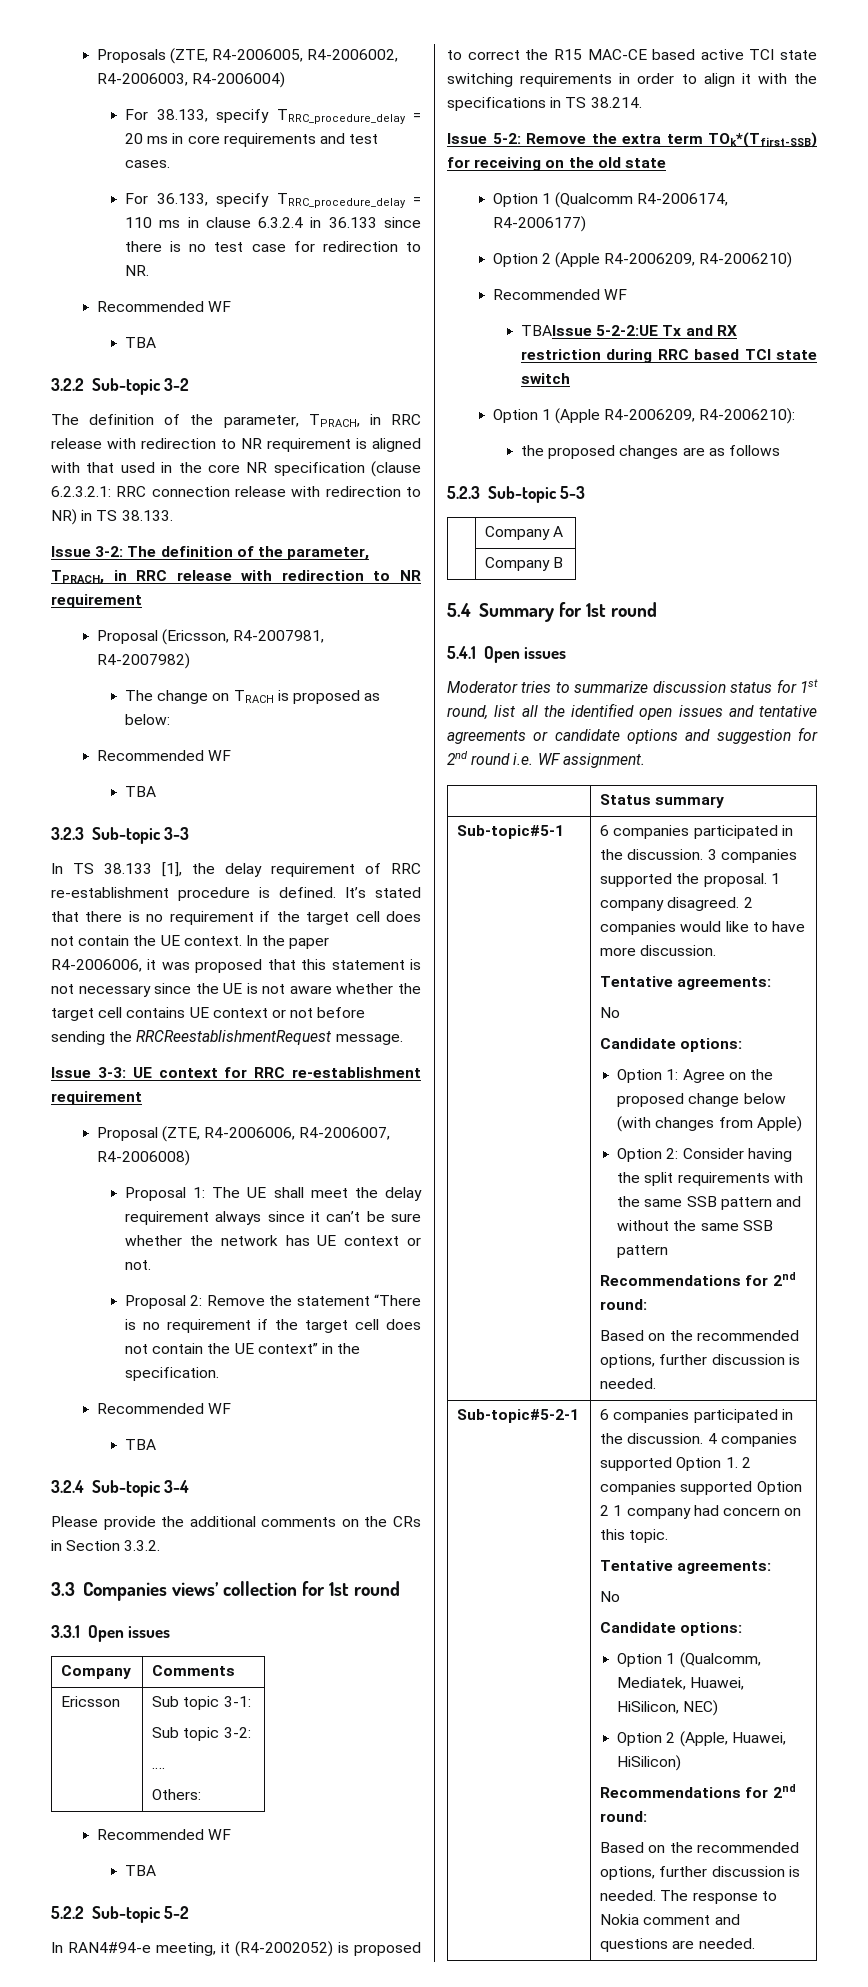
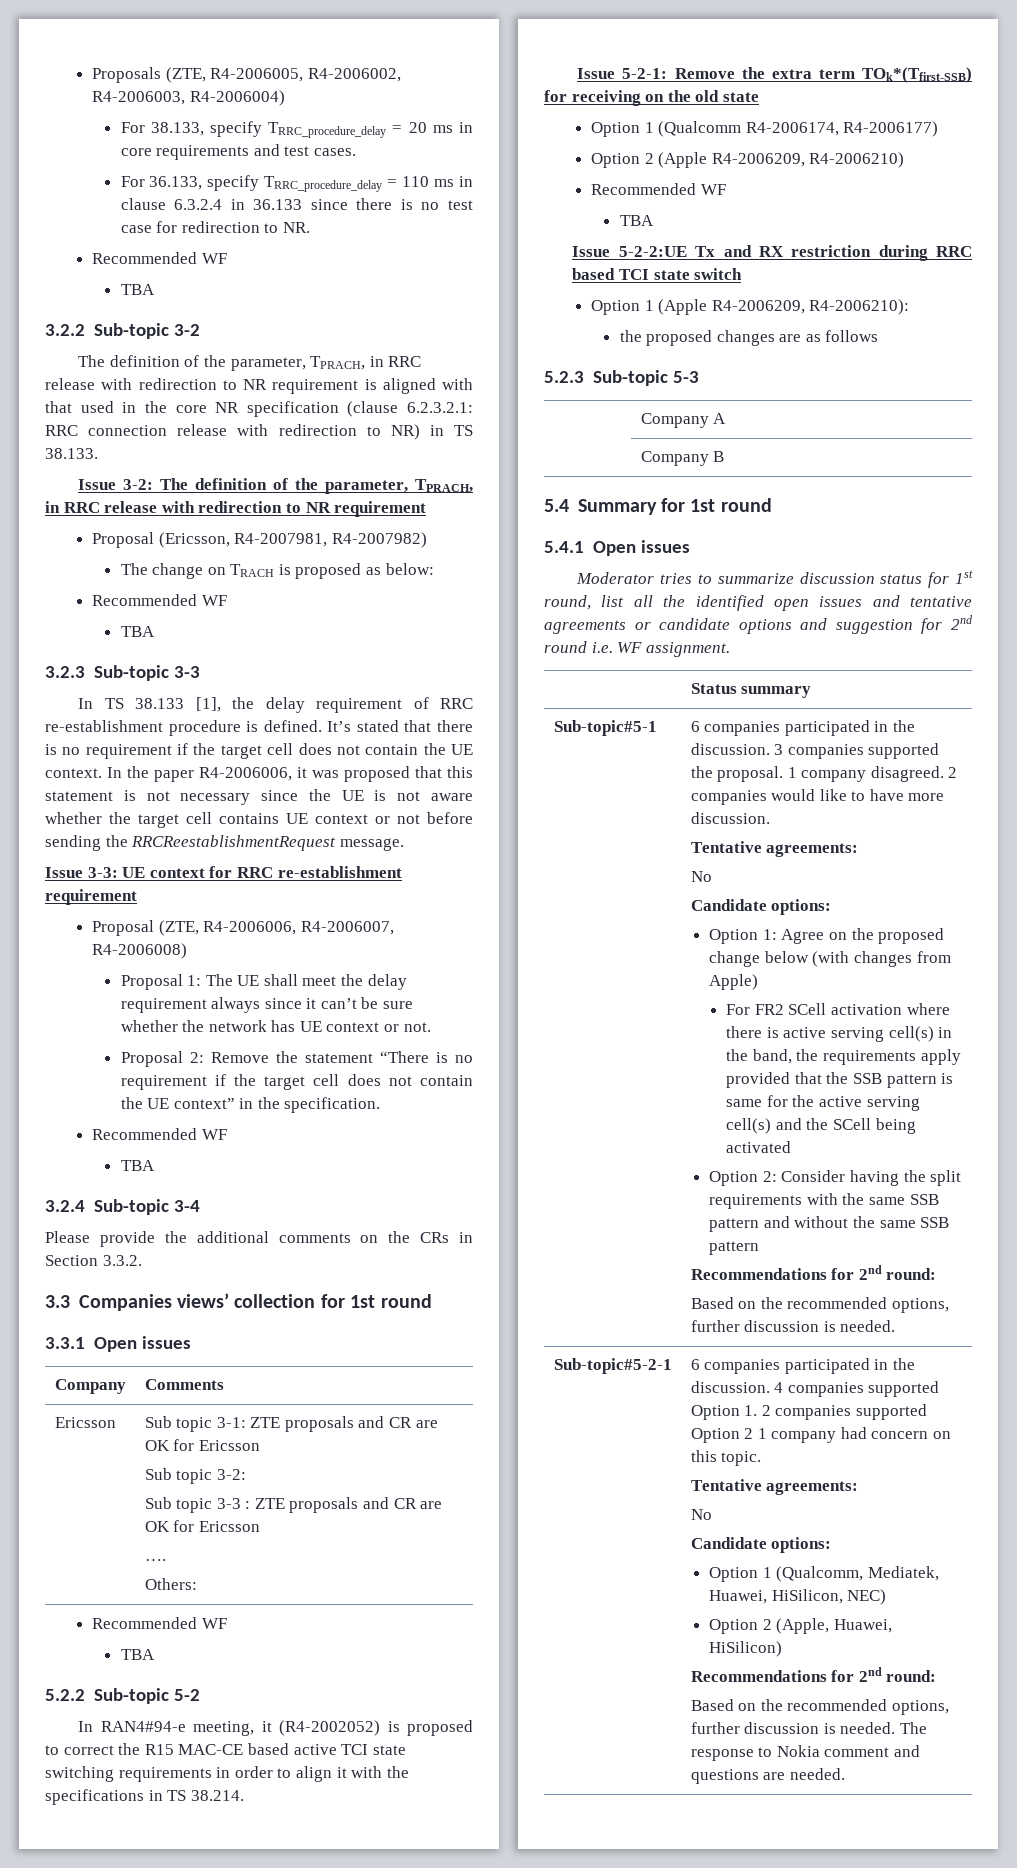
- Ericsson | Sub topic 3-1:
+ Ericsson | Sub topic 3-1: ZTE proposals and CR are OK for Ericsson
  Sub topic 3-2:
+ Sub topic 3-3 : ZTE proposals and CR are OK for Ericsson
- Issue 5-2: Remove the extra term TOk*(Tfirst-SSB) for receiving on the old state
+ Issue 5-2-1: Remove the extra term TOk*(Tfirst-SSB) for receiving on the old state
  Option 2 (Apple R4-2006209, R4-2006210)
  Recommended WF
- TBAIssue 5-2-2:UE Tx and RX restriction during RRC based TCI state switch
+ TBA
+ Issue 5-2-2:UE Tx and RX restriction during RRC based TCI state switch
+ For FR2 SCell activation where there is active serving cell(s) in the band, the requirements apply provided that the SSB pattern is same for the active serving cell(s) and the SCell being activated

